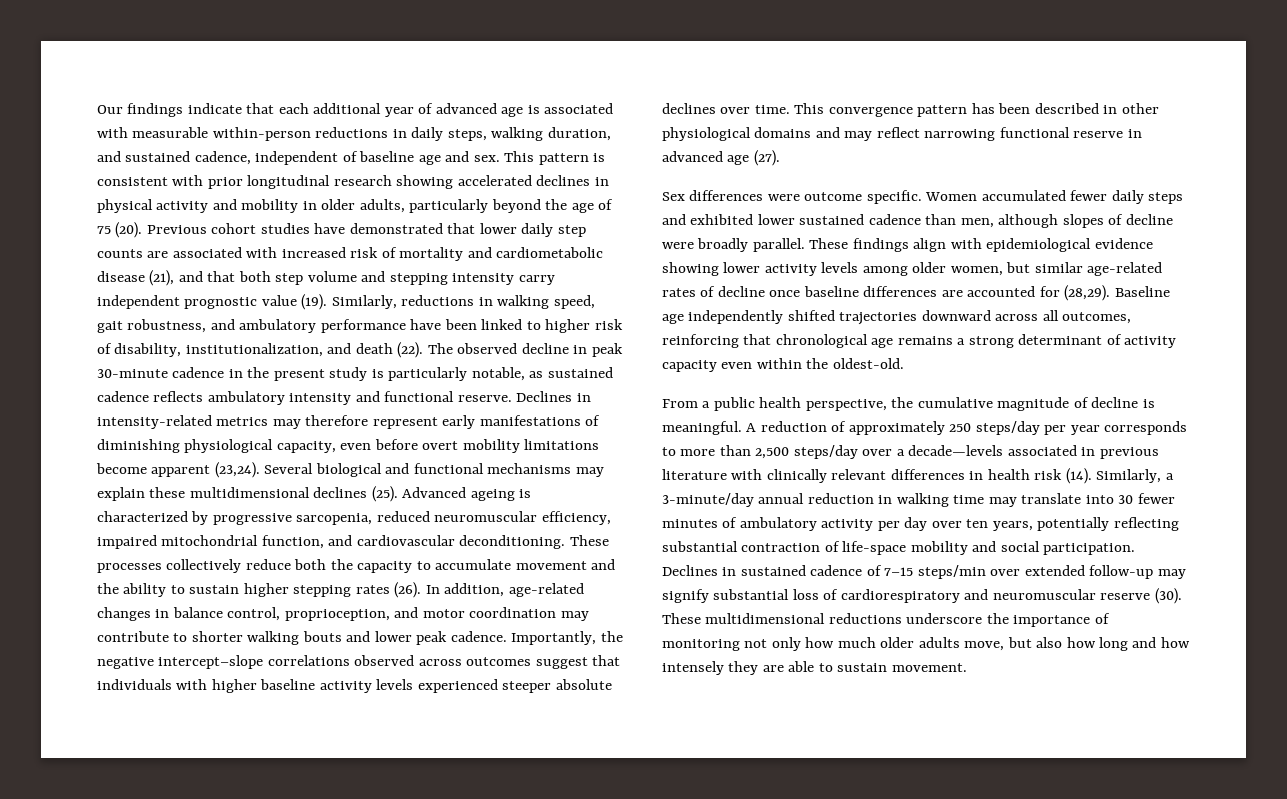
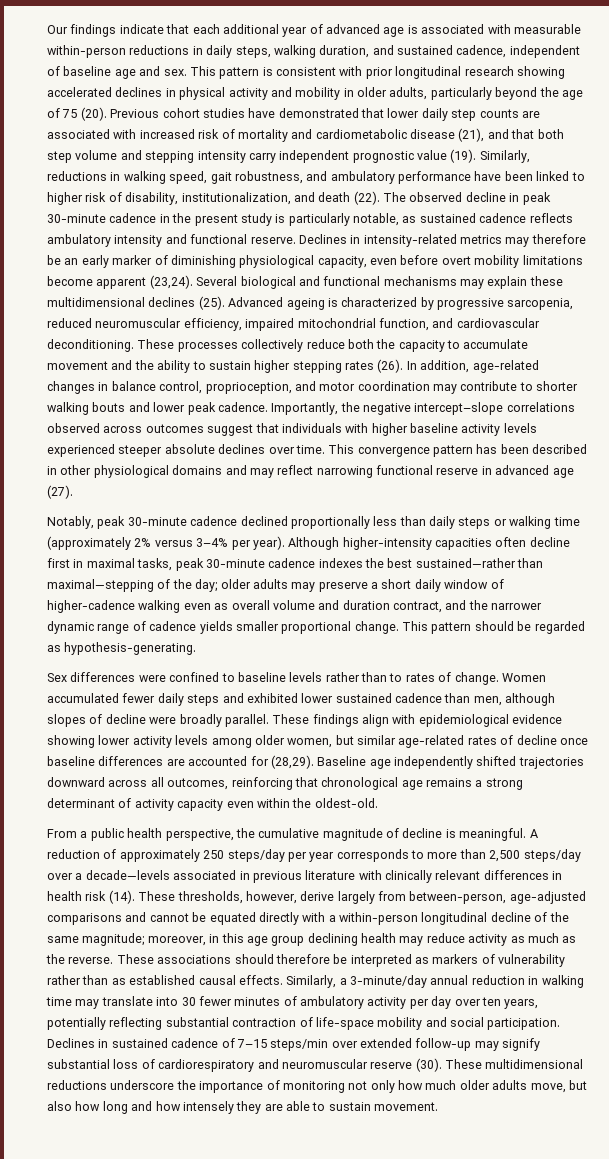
- Declines in intensity-related metrics may therefore represent early manifestations of diminishing physiological capacity, even before overt mobility limitations become apparent (23,24).
+ Declines in intensity-related metrics may therefore be an early marker of diminishing physiological capacity, even before overt mobility limitations become apparent (23,24).
- Sex differences were outcome specific.
+ Notably, peak 30-minute cadence declined proportionally less than daily steps or walking time (approximately 2% versus 3–4% per year). Although higher-intensity capacities often decline first in maximal tasks, peak 30-minute cadence indexes the best sustained—rather than maximal—stepping of the day; older adults may preserve a short daily window of higher-cadence walking even as overall volume and duration contract, and the narrower dynamic range of cadence yields smaller proportional change. This pattern should be regarded as hypothesis-generating.
+ Sex differences were confined to baseline levels rather than to rates of change.
+ These thresholds, however, derive largely from between-person, age-adjusted comparisons and cannot be equated directly with a within-person longitudinal decline of the same magnitude; moreover, in this age group declining health may reduce activity as much as the reverse. These associations should therefore be interpreted as markers of vulnerability rather than as established causal effects.

